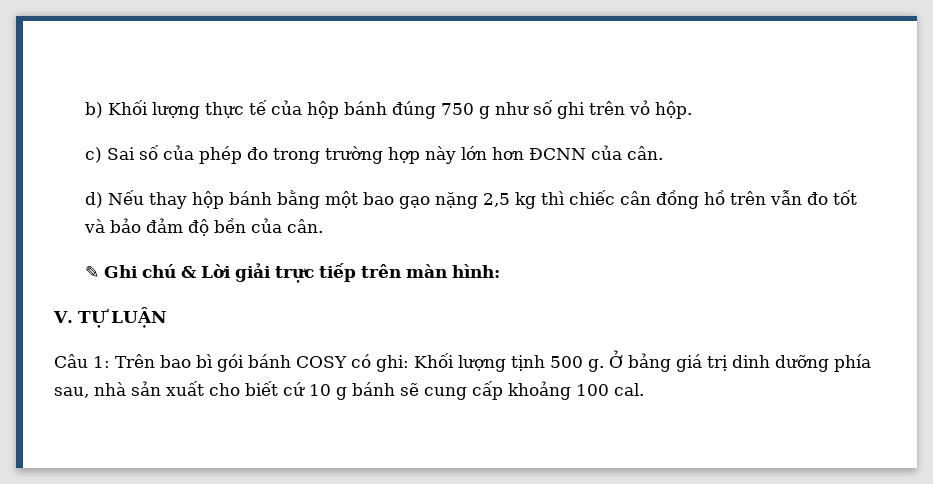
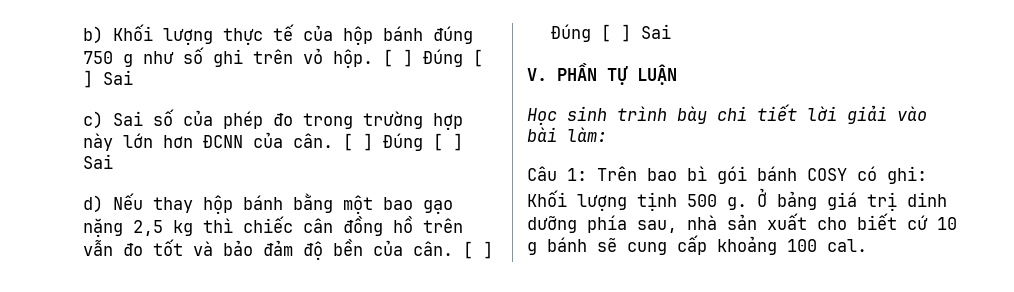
- b) Khối lượng thực tế của hộp bánh đúng 750 g như số ghi trên vỏ hộp.
+ b) Khối lượng thực tế của hộp bánh đúng 750 g như số ghi trên vỏ hộp. [ ] Đúng [ ] Sai
- c) Sai số của phép đo trong trường hợp này lớn hơn ĐCNN của cân.
+ c) Sai số của phép đo trong trường hợp này lớn hơn ĐCNN của cân. [ ] Đúng [ ] Sai
- d) Nếu thay hộp bánh bằng một bao gạo nặng 2,5 kg thì chiếc cân đồng hồ trên vẫn đo tốt và bảo đảm độ bền của cân.
- ✎ Ghi chú & Lời giải trực tiếp trên màn hình:
+ d) Nếu thay hộp bánh bằng một bao gạo nặng 2,5 kg thì chiếc cân đồng hồ trên vẫn đo tốt và bảo đảm độ bền của cân. [ ] Đúng [ ] Sai
- V. TỰ LUẬN
+ V. PHẦN TỰ LUẬN
+ Học sinh trình bày chi tiết lời giải vào bài làm:

